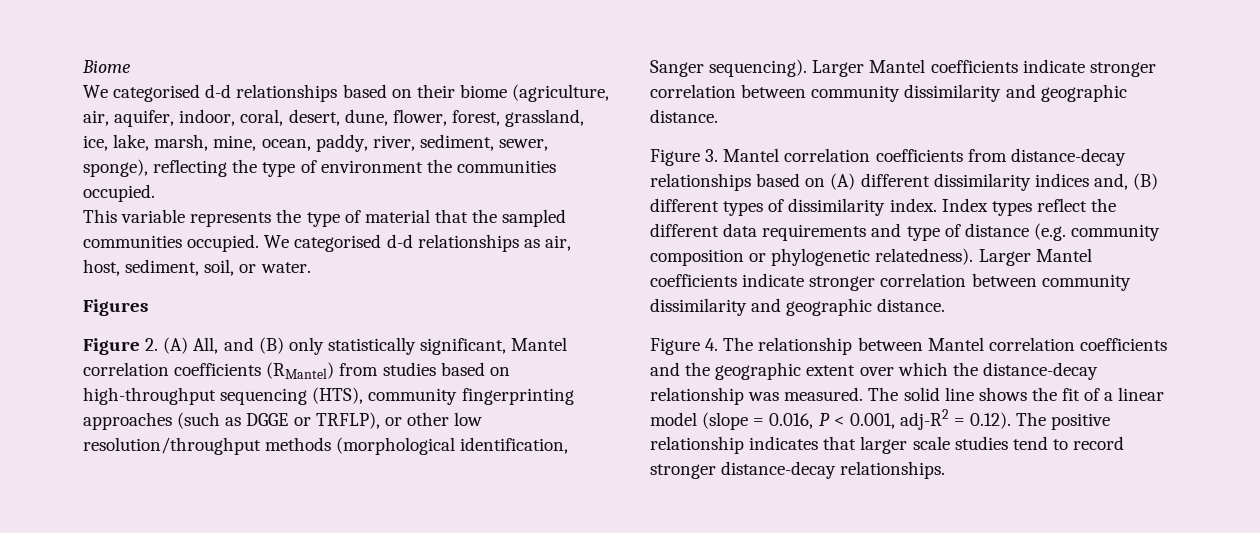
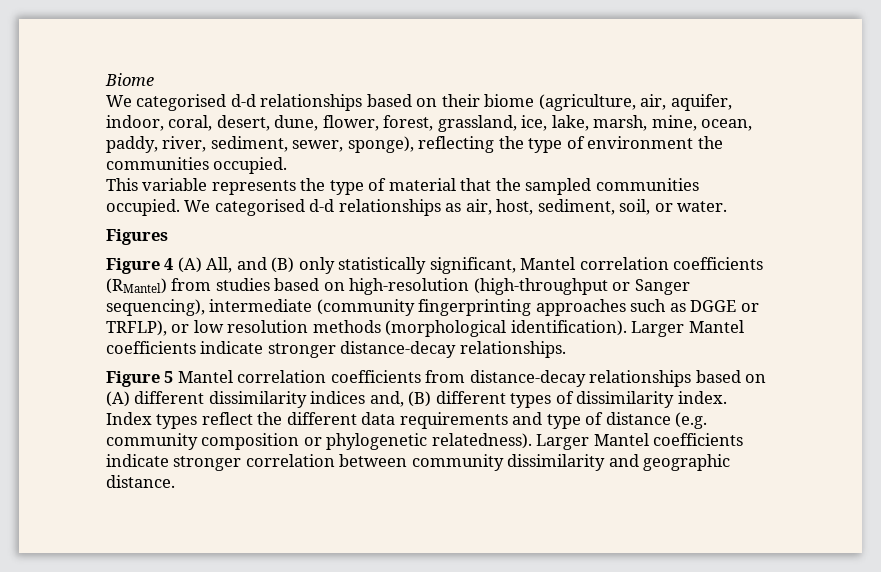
- Figure 2. (A) All, and (B) only statistically significant, Mantel correlation coefficients (RMantel) from studies based on high-throughput sequencing (HTS), community fingerprinting approaches (such as DGGE or TRFLP), or other low resolution/throughput methods (morphological identification, Sanger sequencing). Larger Mantel coefficients indicate stronger correlation between community dissimilarity and geographic distance.
- Figure 3. Mantel correlation coefficients from distance-decay relationships based on (A) different dissimilarity indices and, (B) different types of dissimilarity index.
+ Figure 4 (A) All, and (B) only statistically significant, Mantel correlation coefficients (RMantel) from studies based on high-resolution (high-throughput or Sanger sequencing), intermediate (community fingerprinting approaches such as DGGE or TRFLP), or low resolution methods (morphological identification). Larger Mantel coefficients indicate stronger distance-decay relationships.
+ Figure 5 Mantel correlation coefficients from distance-decay relationships based on (A) different dissimilarity indices and, (B) different types of dissimilarity index.
- Figure 4. The relationship between Mantel correlation coefficients and the geographic extent over which the distance-decay relationship was measured. The solid line shows the fit of a linear model (slope = 0.016, P < 0.001, adj-R2 = 0.12). The positive relationship indicates that larger scale studies tend to record stronger distance-decay relationships.

